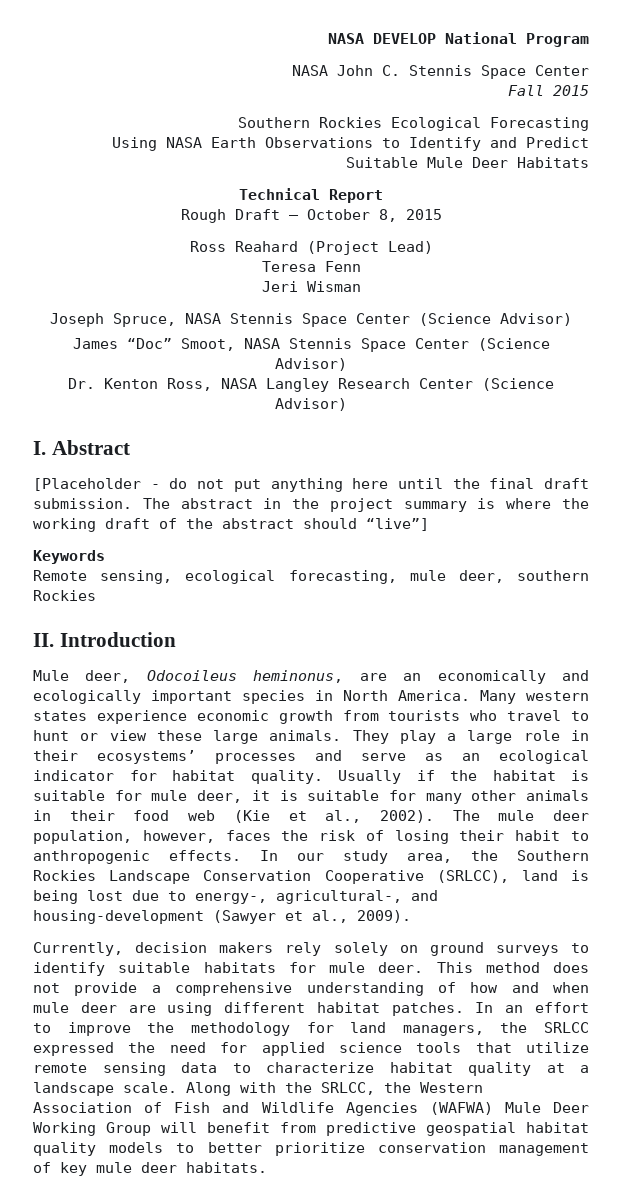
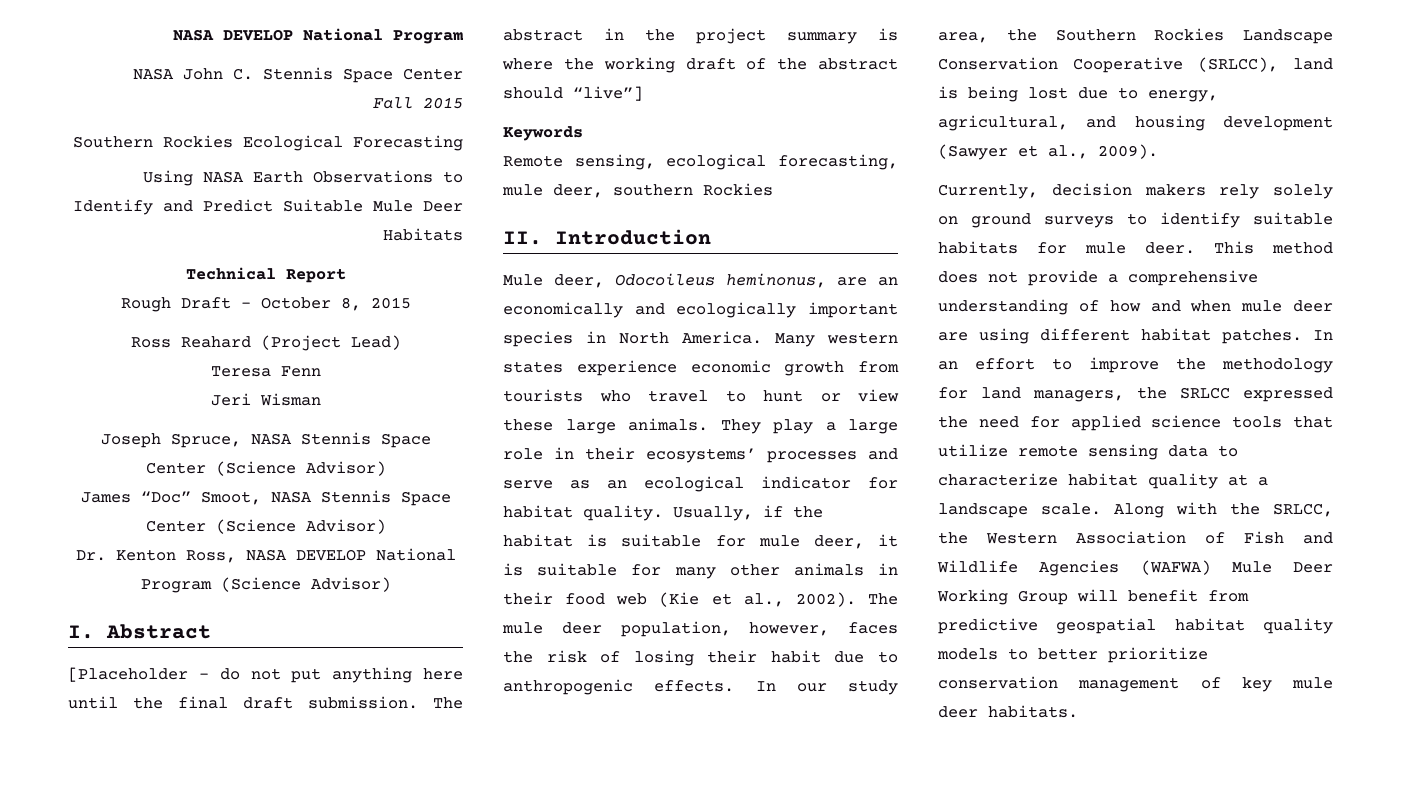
- Dr. Kenton Ross, NASA Langley Research Center (Science Advisor)
+ Dr. Kenton Ross, NASA DEVELOP National Program (Science Advisor)
- Usually if the habitat is suitable for mule deer, it is suitable for many other animals in their food web (Kie et al., 2002).
+ Usually, if the habitat is suitable for mule deer, it is suitable for many other animals in their food web (Kie et al., 2002).
- The mule deer population, however, faces the risk of losing their habit to anthropogenic effects.
+ The mule deer population, however, faces the risk of losing their habit due to anthropogenic effects.
- In our study area, the Southern Rockies Landscape Conservation Cooperative (SRLCC), land is being lost due to energy-, agricultural-, and housing-development (Sawyer et al., 2009).
+ In our study area, the Southern Rockies Landscape Conservation Cooperative (SRLCC), land is being lost due to energy, agricultural, and housing development (Sawyer et al., 2009).

